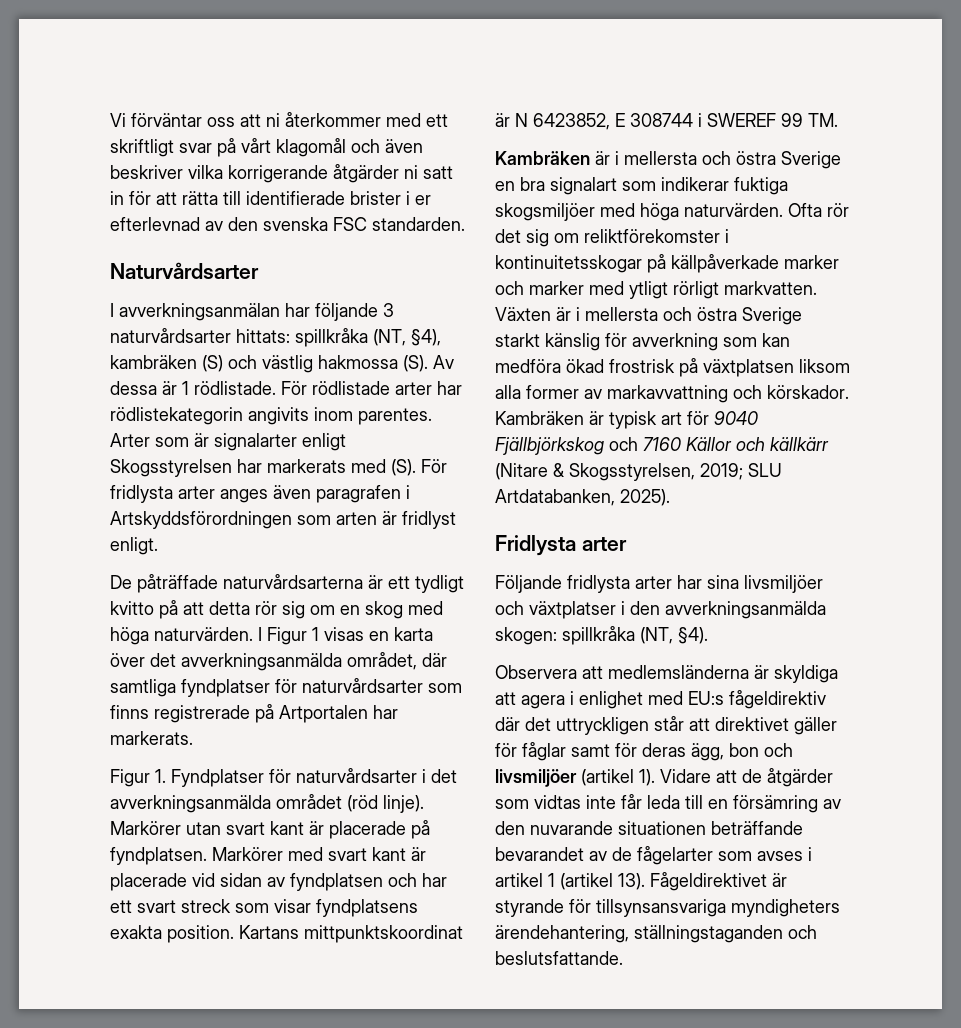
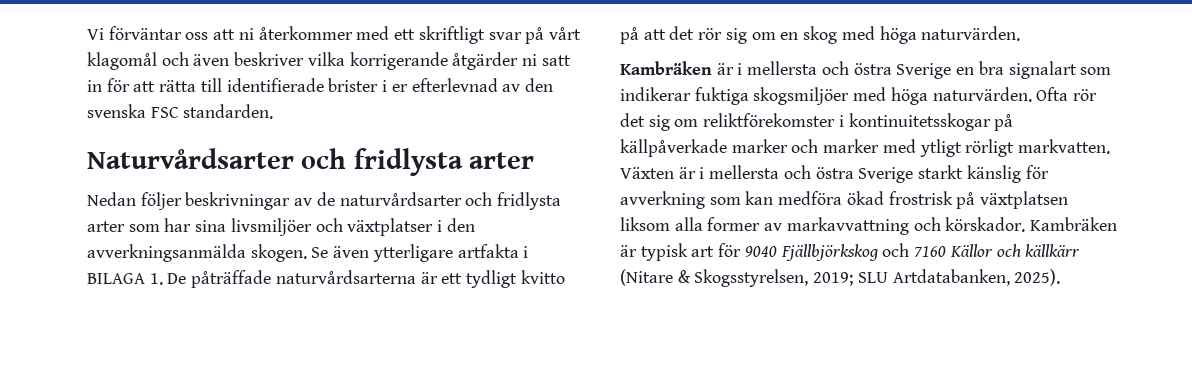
- Naturvårdsarter
- I avverkningsanmälan har följande 3 naturvårdsarter hittats: spillkråka (NT, §4), kambräken (S) och västlig hakmossa (S). Av dessa är 1 rödlistade. För rödlistade arter har rödlistekategorin angivits inom parentes. Arter som är signalarter enligt Skogsstyrelsen har markerats med (S). För fridlysta arter anges även paragrafen i Artskyddsförordningen som arten är fridlyst enligt.
- De påträffade naturvårdsarterna är ett tydligt kvitto på att detta rör sig om en skog med höga naturvärden. I Figur 1 visas en karta över det avverkningsanmälda området, där samtliga fyndplatser för naturvårdsarter som finns registrerade på Artportalen har markerats.
- Figur 1. Fyndplatser för naturvårdsarter i det avverkningsanmälda området (röd linje). Markörer utan svart kant är placerade på fyndplatsen. Markörer med svart kant är placerade vid sidan av fyndplatsen och har ett svart streck som visar fyndplatsens exakta position. Kartans mittpunktskoordinat är N 6423852, E 308744 i SWEREF 99 TM.
+ Naturvårdsarter och fridlysta arter
+ Nedan följer beskrivningar av de naturvårdsarter och fridlysta arter som har sina livsmiljöer och växtplatser i den avverkningsanmälda skogen. Se även ytterligare artfakta i BILAGA 1. De påträffade naturvårdsarterna är ett tydligt kvitto på att det rör sig om en skog med höga naturvärden.
- Fridlysta arter
- Följande fridlysta arter har sina livsmiljöer och växtplatser i den avverkningsanmälda skogen: spillkråka (NT, §4).
- Observera att medlemsländerna är skyldiga att agera i enlighet med EU:s fågeldirektiv där det uttryckligen står att direktivet gäller för fåglar samt för deras ägg, bon och livsmiljöer (artikel 1). Vidare att de åtgärder som vidtas inte får leda till en försämring av den nuvarande situationen beträffande bevarandet av de fågelarter som avses i artikel 1 (artikel 13). Fågeldirektivet är styrande för tillsynsansvariga myndigheters ärendehantering, ställningstaganden och beslutsfattande.

